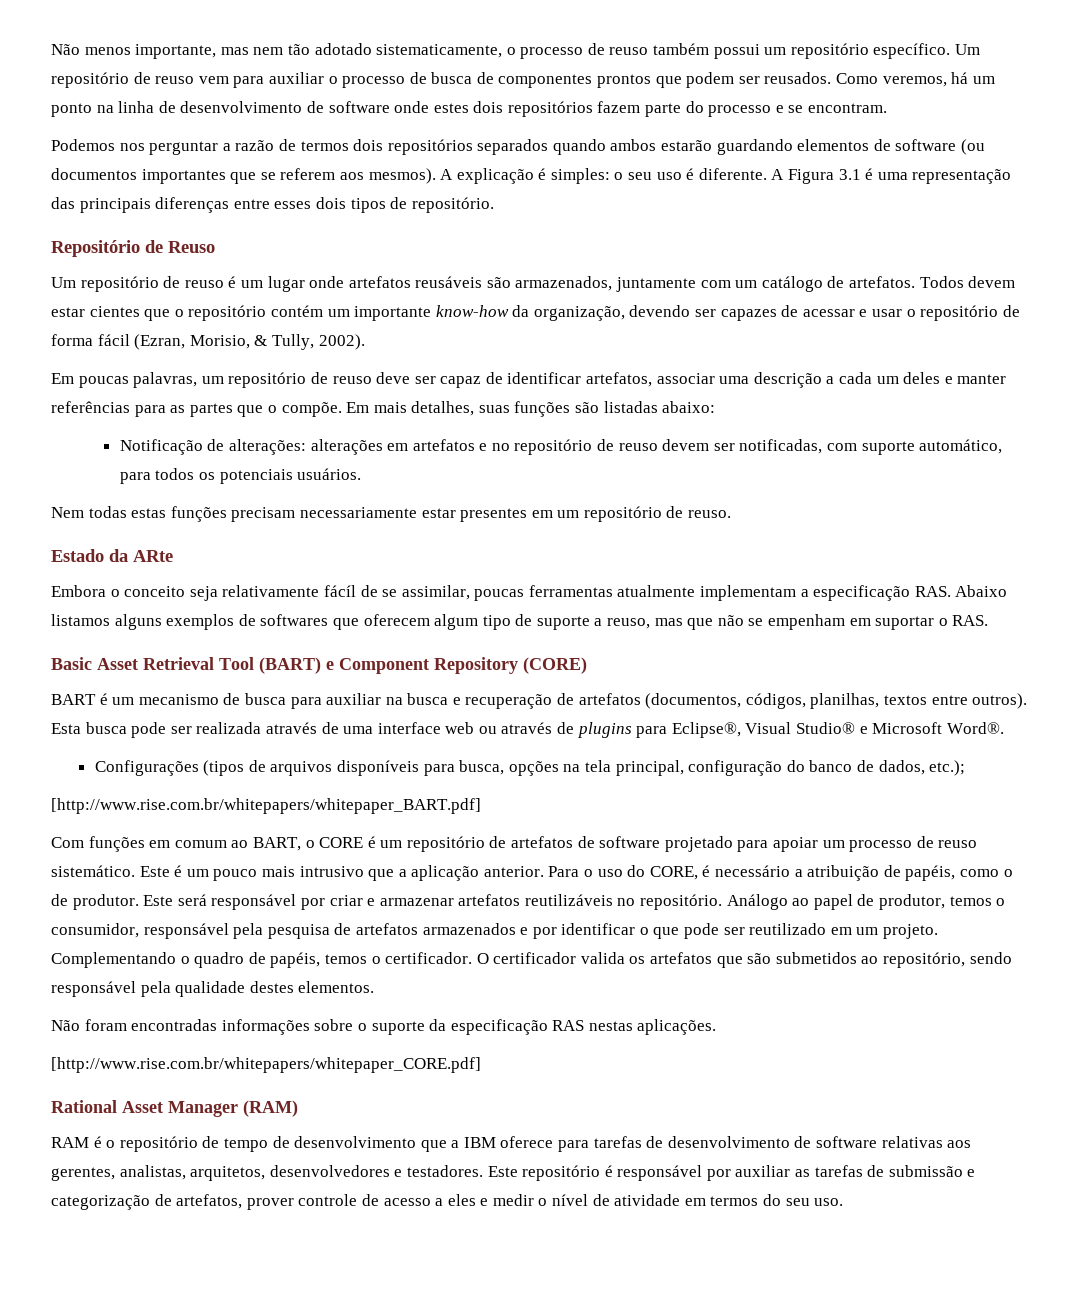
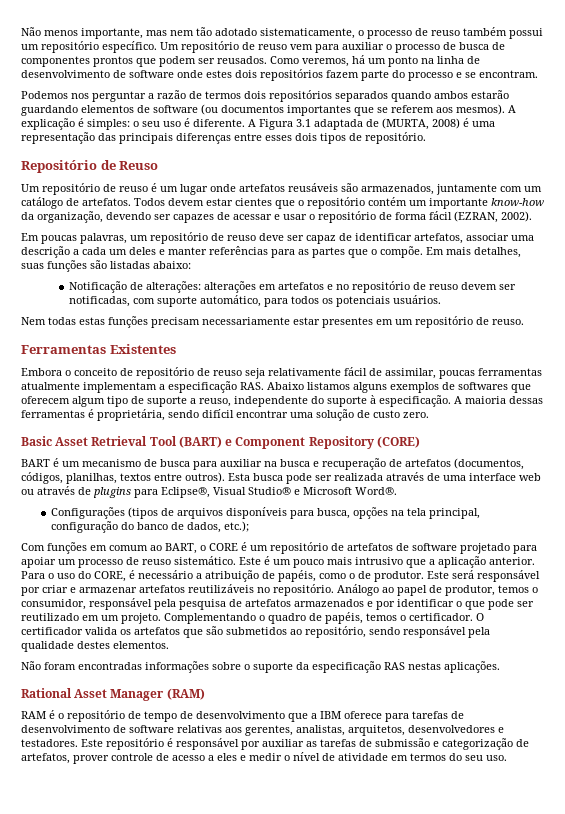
- A Figura 3.1 é uma representação das principais diferenças entre esses dois tipos de repositório.
+ A Figura 3.1 adaptada de (MURTA, 2008) é uma representação das principais diferenças entre esses dois tipos de repositório.
- Todos devem estar cientes que o repositório contém um importante know-how da organização, devendo ser capazes de acessar e usar o repositório de forma fácil (Ezran, Morisio, & Tully, 2002).
+ Todos devem estar cientes que o repositório contém um importante know-how da organização, devendo ser capazes de acessar e usar o repositório de forma fácil (EZRAN, 2002).
- Estado da ARte
+ Ferramentas Existentes
- Embora o conceito seja relativamente fácíl de se assimilar, poucas ferramentas atualmente implementam a especificação RAS. Abaixo listamos alguns exemplos de softwares que oferecem algum tipo de suporte a reuso, mas que não se empenham em suportar o RAS.
+ Embora o conceito de repositório de reuso seja relativamente fácil de assimilar, poucas ferramentas atualmente implementam a especificação RAS. Abaixo listamos alguns exemplos de softwares que oferecem algum tipo de suporte a reuso, independente do suporte à especificação. A maioria dessas ferramentas é proprietária, sendo difícil encontrar uma solução de custo zero.
- [http://www.rise.com.br/whitepapers/whitepaper_BART.pdf]
- [http://www.rise.com.br/whitepapers/whitepaper_CORE.pdf]

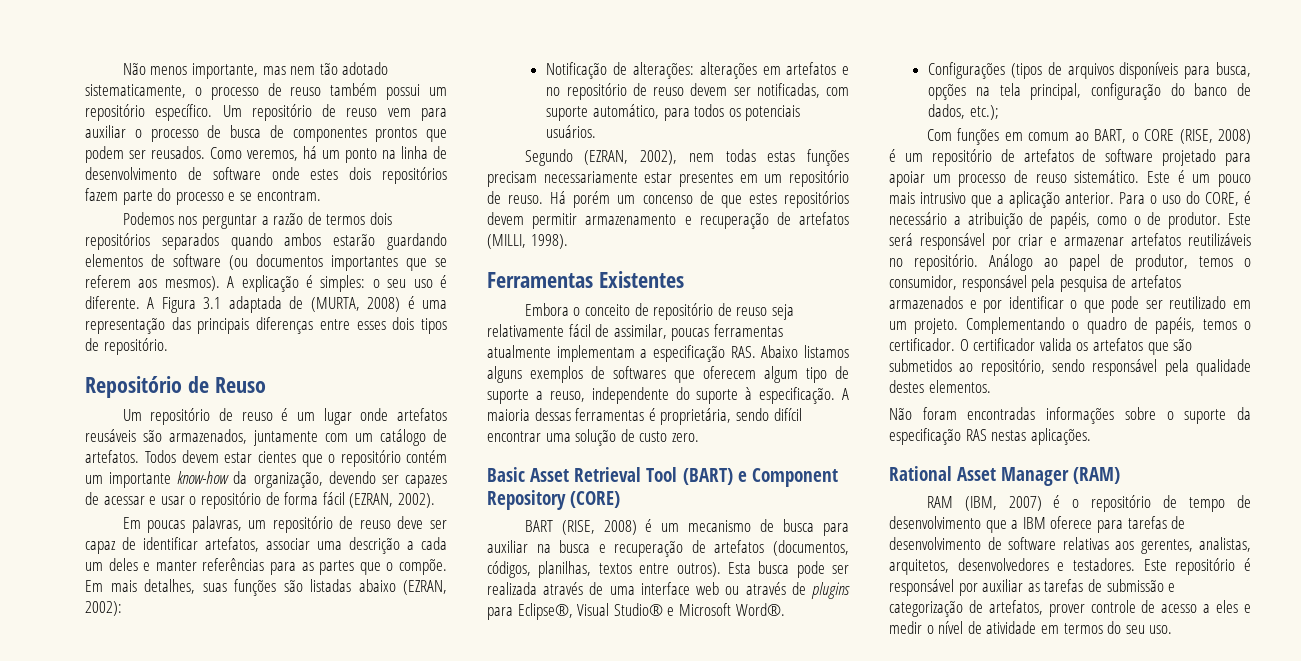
- Em mais detalhes, suas funções são listadas abaixo:
+ Em mais detalhes, suas funções são listadas abaixo (EZRAN, 2002):
- Nem todas estas funções precisam necessariamente estar presentes em um repositório de reuso.
+ Segundo (EZRAN, 2002), nem todas estas funções precisam necessariamente estar presentes em um repositório de reuso. Há porém um concenso de que estes repositórios devem permitir armazenamento e recuperação de artefatos (MILLI, 1998).
- BART é um mecanismo de busca para auxiliar na busca e recuperação de artefatos (documentos, códigos, planilhas, textos entre outros).
+ BART (RISE, 2008) é um mecanismo de busca para auxiliar na busca e recuperação de artefatos (documentos, códigos, planilhas, textos entre outros).
- Com funções em comum ao BART, o CORE é um repositório de artefatos de software projetado para apoiar um processo de reuso sistemático.
+ Com funções em comum ao BART, o CORE (RISE, 2008) é um repositório de artefatos de software projetado para apoiar um processo de reuso sistemático.
- RAM é o repositório de tempo de desenvolvimento que a IBM oferece para tarefas de desenvolvimento de software relativas aos gerentes, analistas, arquitetos, desenvolvedores e testadores.
+ RAM (IBM, 2007) é o repositório de tempo de desenvolvimento que a IBM oferece para tarefas de desenvolvimento de software relativas aos gerentes, analistas, arquitetos, desenvolvedores e testadores.

